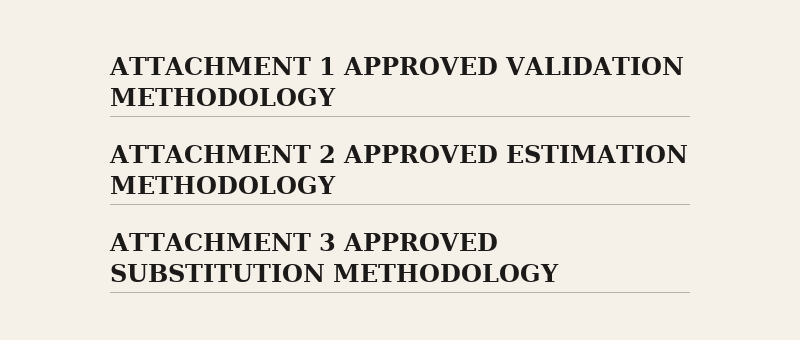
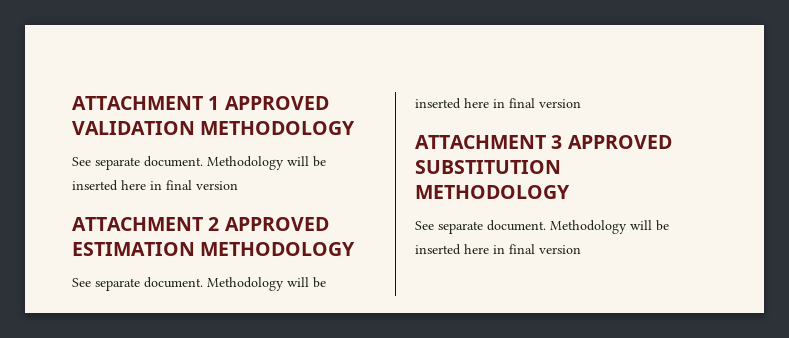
  ATTACHMENT 1 APPROVED VALIDATION METHODOLOGY
+ See separate document. Methodology will be inserted here in final version
  ATTACHMENT 2 APPROVED ESTIMATION METHODOLOGY
+ See separate document. Methodology will be inserted here in final version
  ATTACHMENT 3 APPROVED SUBSTITUTION METHODOLOGY
+ See separate document. Methodology will be inserted here in final version

